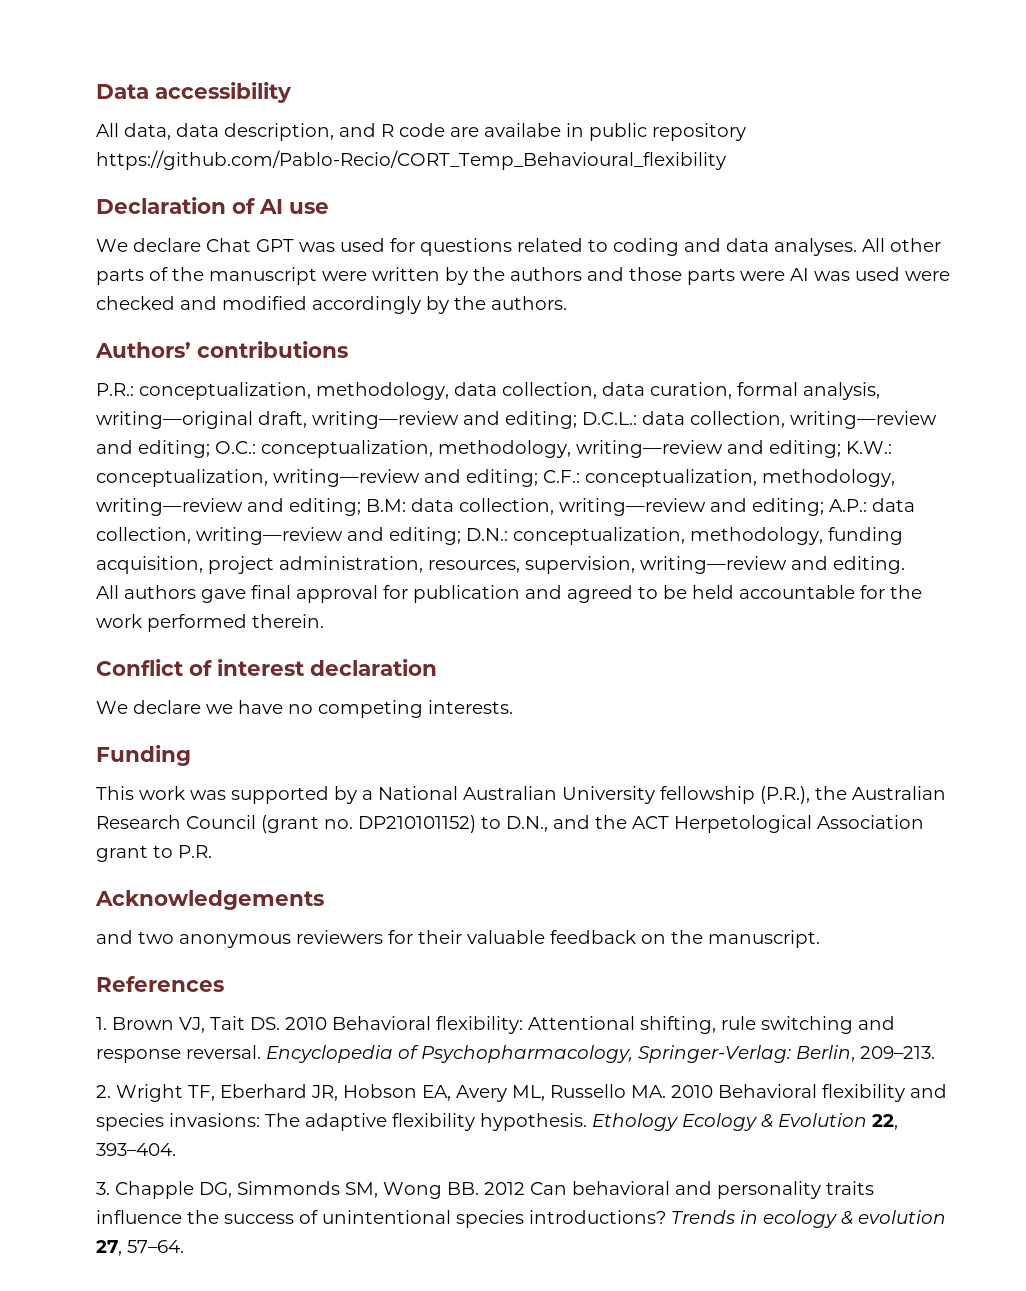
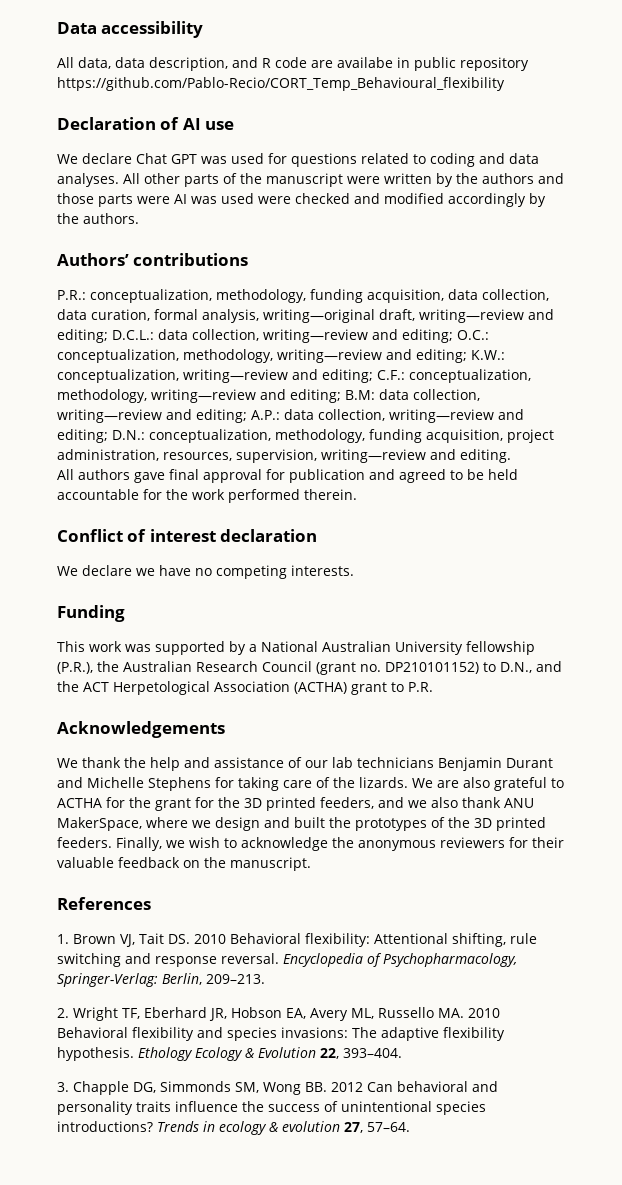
- conceptualization, methodology, data collection, data curation, formal analysis, writing—original draft, writing—review and editing;
+ conceptualization, methodology, funding acquisition, data collection, data curation, formal analysis, writing—original draft, writing—review and editing;
- This work was supported by a National Australian University fellowship (P.R.), the Australian Research Council (grant no. DP210101152) to D.N., and the ACT Herpetological Association grant to P.R.
+ This work was supported by a National Australian University fellowship (P.R.), the Australian Research Council (grant no. DP210101152) to D.N., and the ACT Herpetological Association (ACTHA) grant to P.R.
- and two anonymous reviewers for their valuable feedback on the manuscript.
+ We thank the help and assistance of our lab technicians Benjamin Durant and Michelle Stephens for taking care of the lizards. We are also grateful to ACTHA for the grant for the 3D printed feeders, and we also thank ANU MakerSpace, where we design and built the prototypes of the 3D printed feeders. Finally, we wish to acknowledge the anonymous reviewers for their valuable feedback on the manuscript.

